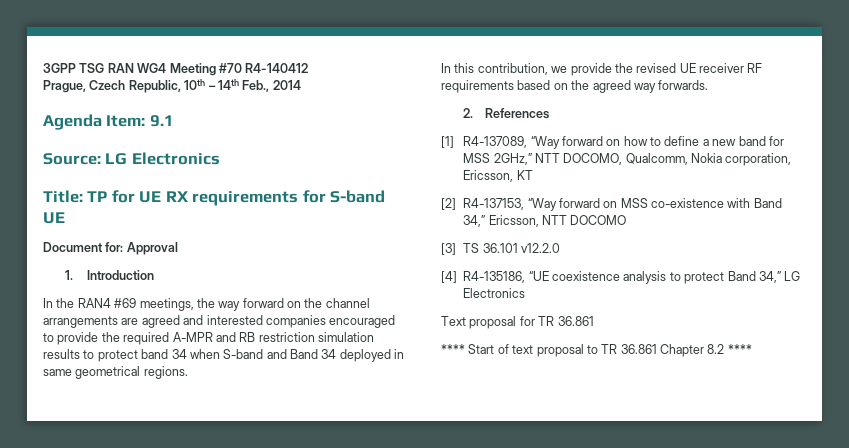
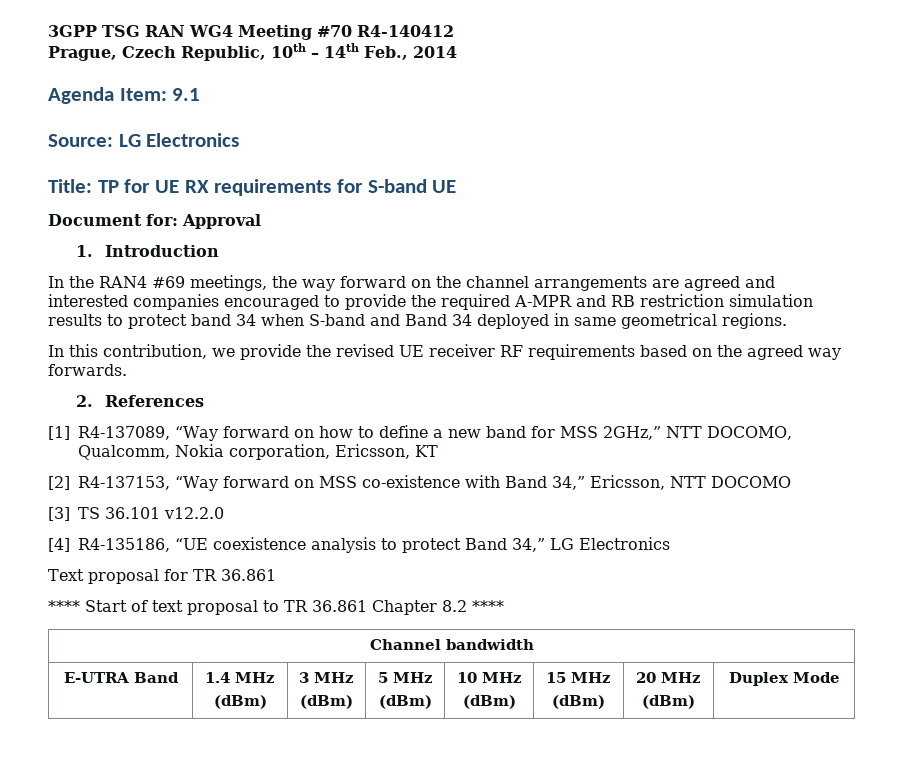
+ Channel bandwidth
+ E-UTRA Band | 1.4 MHz
+ (dBm) | 3 MHz
+ (dBm) | 5 MHz
+ (dBm) | 10 MHz
+ (dBm) | 15 MHz
+ (dBm) | 20 MHz
+ (dBm) | Duplex Mode

